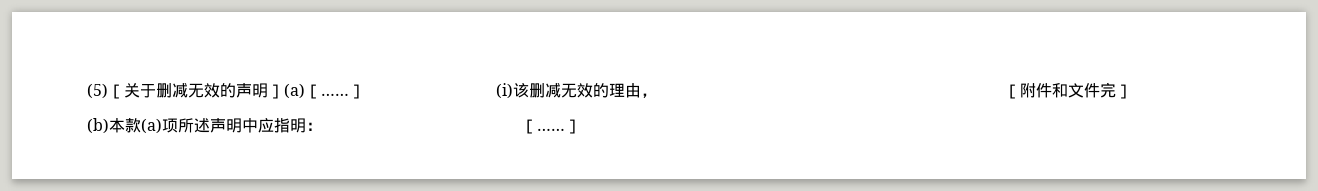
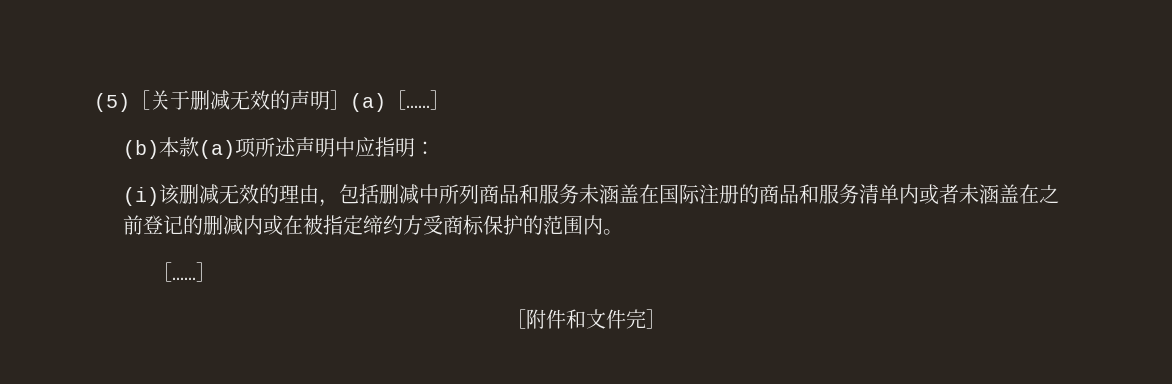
- (i)该删减无效的理由，
+ (i)该删减无效的理由，包括删减中所列商品和服务未涵盖在国际注册的商品和服务清单内或者未涵盖在之前登记的删减内或在被指定缔约方受商标保护的范围内。

